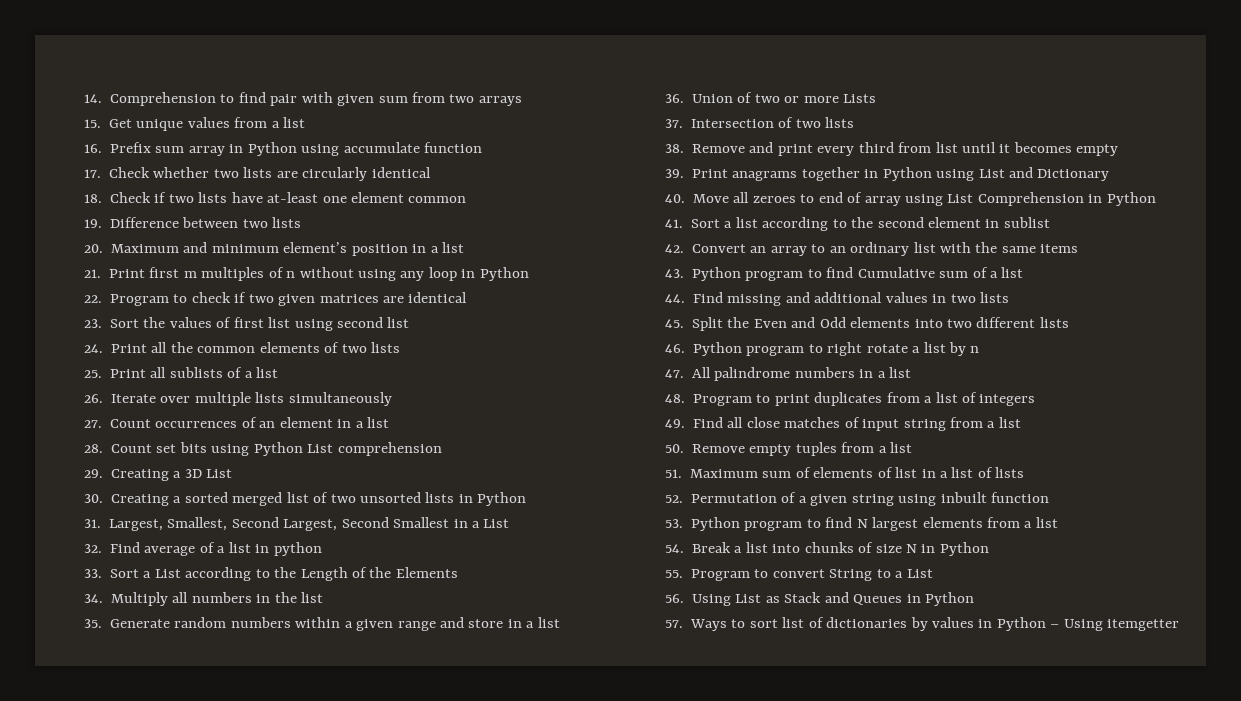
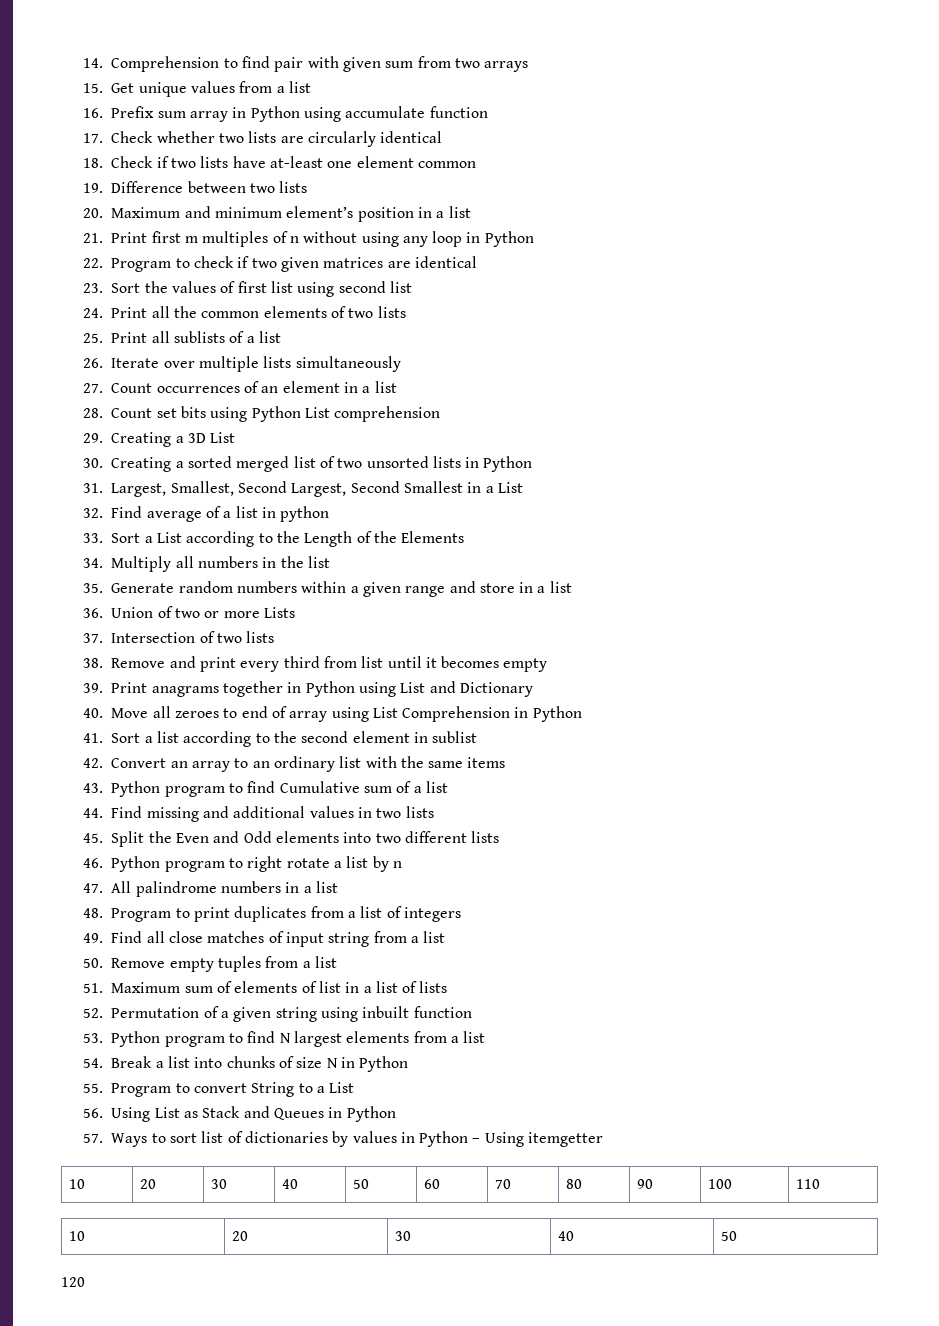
+ 10 | 20 | 30 | 40 | 50 | 60 | 70 | 80 | 90 | 100 | 110
+ 10 | 20 | 30 | 40 | 50
+ 120

